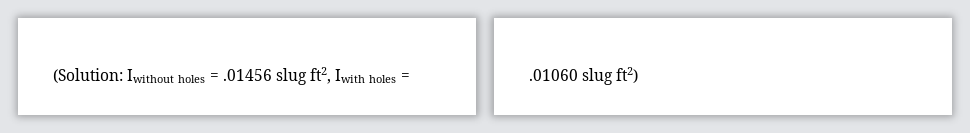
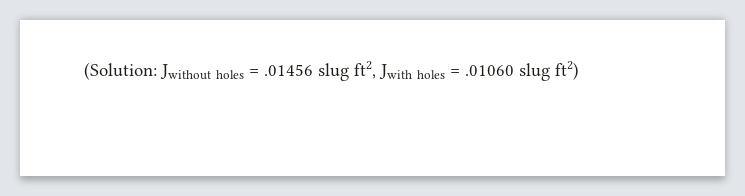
- (Solution: Iwithout holes = .01456 slug ft2, Iwith holes = .01060 slug ft2)
+ (Solution: Jwithout holes = .01456 slug ft2, Jwith holes = .01060 slug ft2)

